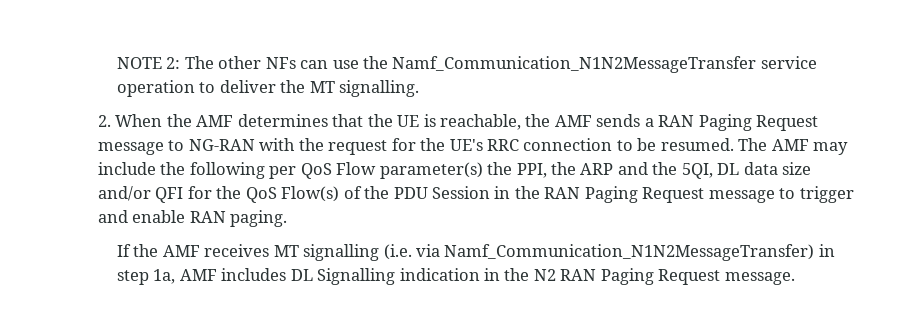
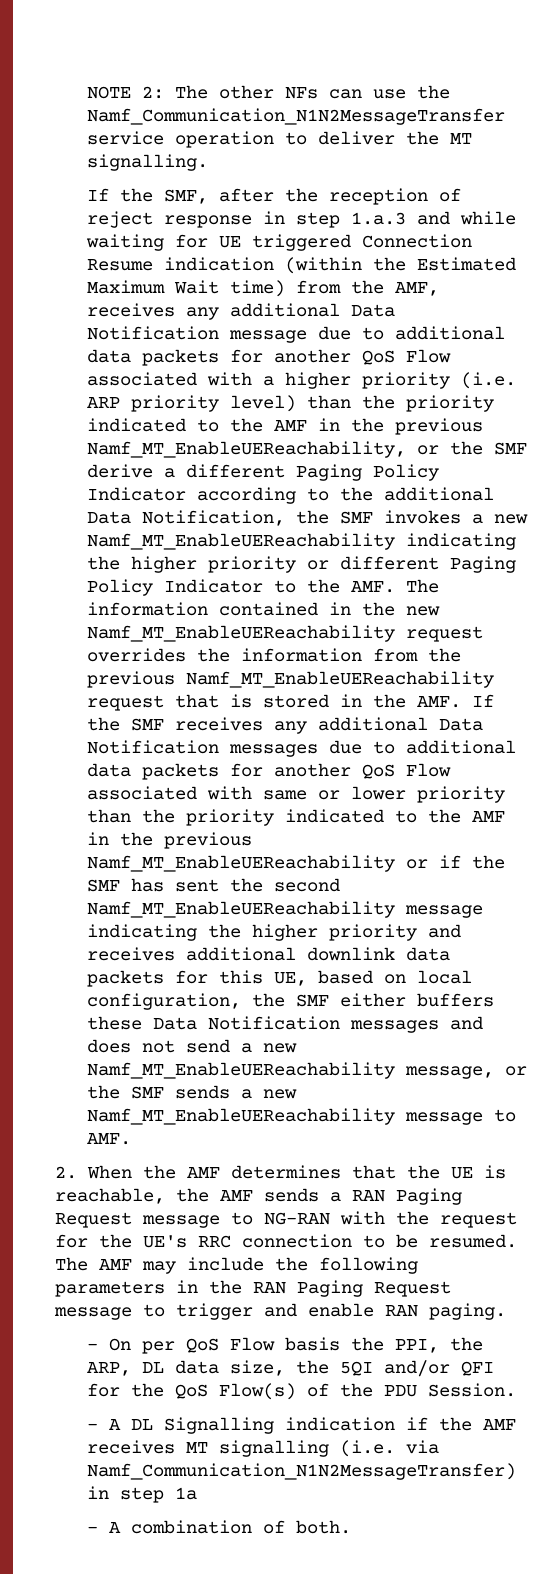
+ If the SMF, after the reception of reject response in step 1.a.3 and while waiting for UE triggered Connection Resume indication (within the Estimated Maximum Wait time) from the AMF, receives any additional Data Notification message due to additional data packets for another QoS Flow associated with a higher priority (i.e. ARP priority level) than the priority indicated to the AMF in the previous Namf_MT_EnableUEReachability, or the SMF derive a different Paging Policy Indicator according to the additional Data Notification, the SMF invokes a new Namf_MT_EnableUEReachability indicating the higher priority or different Paging Policy Indicator to the AMF. The information contained in the new Namf_MT_EnableUEReachability request overrides the information from the previous Namf_MT_EnableUEReachability request that is stored in the AMF. If the SMF receives any additional Data Notification messages due to additional data packets for another QoS Flow associated with same or lower priority than the priority indicated to the AMF in the previous Namf_MT_EnableUEReachability or if the SMF has sent the second Namf_MT_EnableUEReachability message indicating the higher priority and receives additional downlink data packets for this UE, based on local configuration, the SMF either buffers these Data Notification messages and does not send a new Namf_MT_EnableUEReachability message, or the SMF sends a new Namf_MT_EnableUEReachability message to AMF.
- The AMF may include the following per QoS Flow parameter(s) the PPI, the ARP and the 5QI, DL data size and/or QFI for the QoS Flow(s) of the PDU Session in the RAN Paging Request message to trigger and enable RAN paging.
+ The AMF may include the following parameters in the RAN Paging Request message to trigger and enable RAN paging.
- If the AMF receives MT signalling (i.e. via Namf_Communication_N1N2MessageTransfer) in step 1a, AMF includes DL Signalling indication in the N2 RAN Paging Request message.
+ - On per QoS Flow basis the PPI, the ARP, DL data size, the 5QI and/or QFI for the QoS Flow(s) of the PDU Session.
+ - A DL Signalling indication if the AMF receives MT signalling (i.e. via Namf_Communication_N1N2MessageTransfer) in step 1a
+ - A combination of both.

